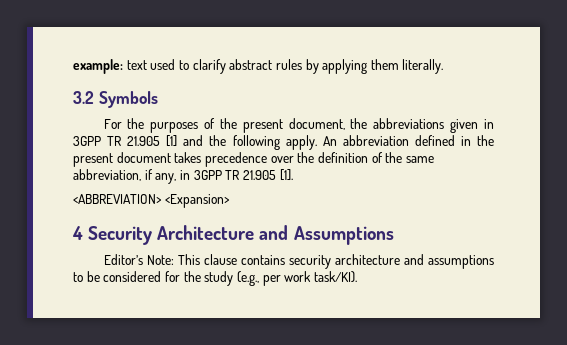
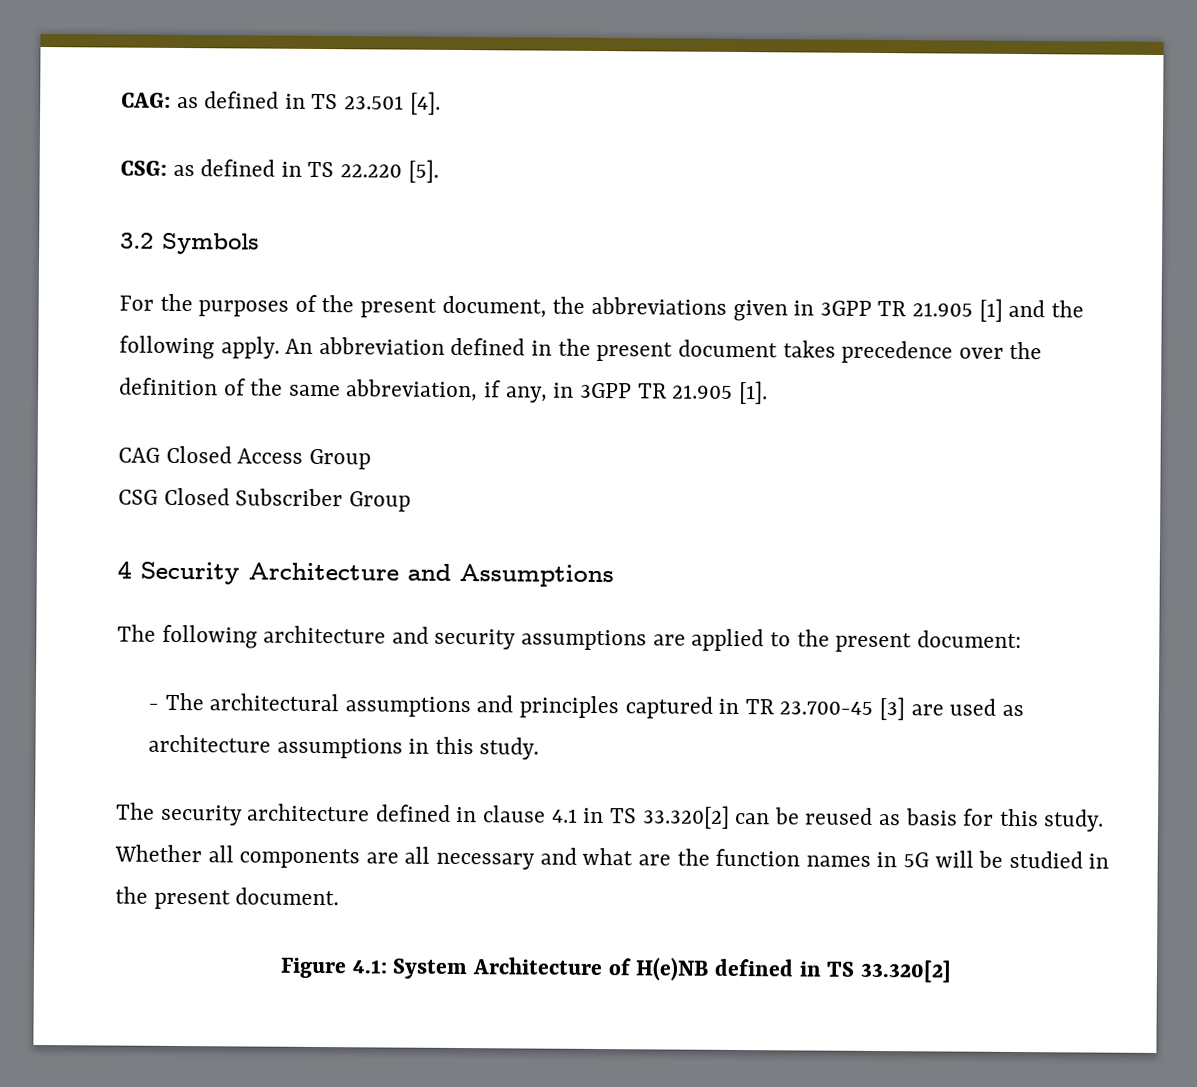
- example: text used to clarify abstract rules by applying them literally.
+ CAG: as defined in TS 23.501 [4].
+ CSG: as defined in TS 22.220 [5].
- <ABBREVIATION> <Expansion>
+ CAG Closed Access Group
+ CSG Closed Subscriber Group
- Editor’s Note: This clause contains security architecture and assumptions to be considered for the study (e.g., per work task/KI).
+ The following architecture and security assumptions are applied to the present document:
+ - The architectural assumptions and principles captured in TR 23.700-45 [3] are used as architecture assumptions in this study.
+ The security architecture defined in clause 4.1 in TS 33.320[2] can be reused as basis for this study. Whether all components are all necessary and what are the function names in 5G will be studied in the present document.
+ Figure 4.1: System Architecture of H(e)NB defined in TS 33.320[2]

